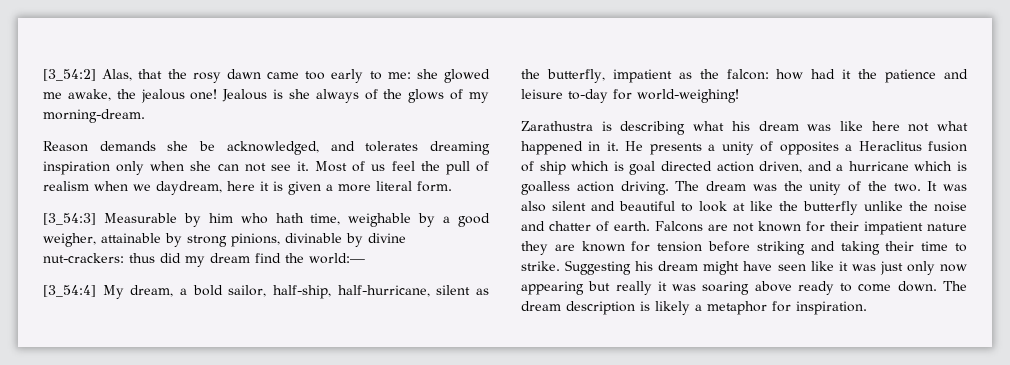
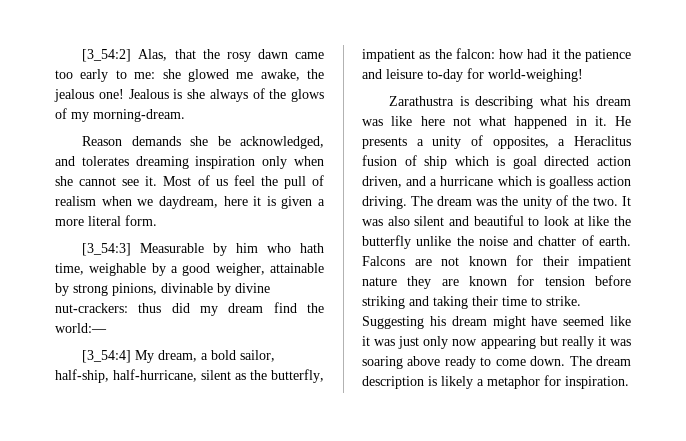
- Reason demands she be acknowledged, and tolerates dreaming inspiration only when she can not see it.
+ Reason demands she be acknowledged, and tolerates dreaming inspiration only when she cannot see it.
- He presents a unity of opposites a Heraclitus fusion of ship which is goal directed action driven, and a hurricane which is goalless action driving.
+ He presents a unity of opposites, a Heraclitus fusion of ship which is goal directed action driven, and a hurricane which is goalless action driving.
- Suggesting his dream might have seen like it was just only now appearing but really it was soaring above ready to come down.
+ Suggesting his dream might have seemed like it was just only now appearing but really it was soaring above ready to come down.

